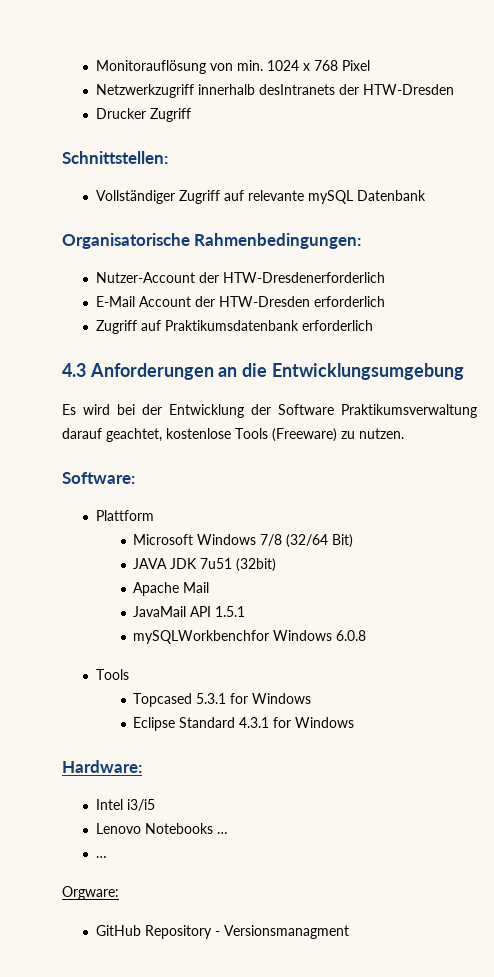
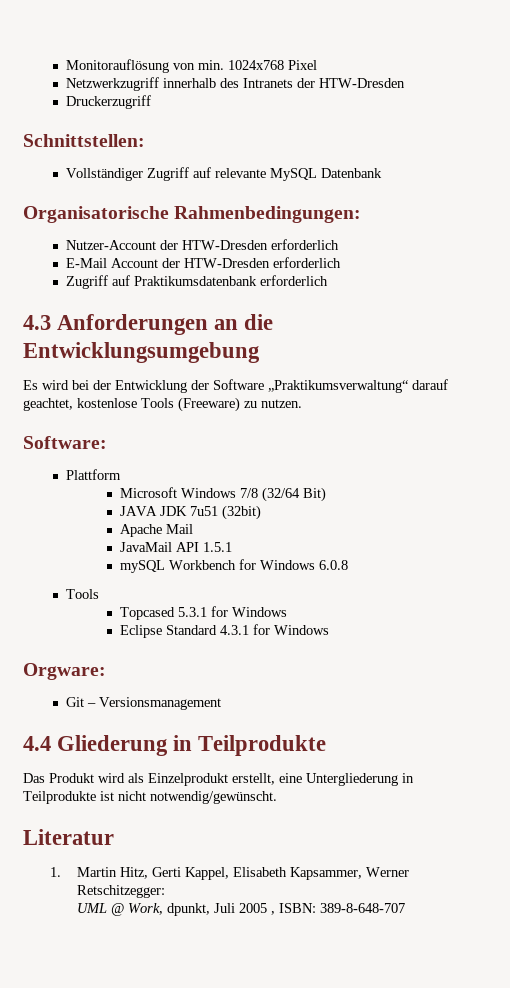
- Monitorauflösung von min. 1024 x 768 Pixel
+ Monitorauflösung von min. 1024x768 Pixel
- Netzwerkzugriff innerhalb desIntranets der HTW-Dresden
+ Netzwerkzugriff innerhalb des Intranets der HTW-Dresden
- Drucker Zugriff
+ Druckerzugriff
- Vollständiger Zugriff auf relevante mySQL Datenbank
+ Vollständiger Zugriff auf relevante MySQL Datenbank
- Nutzer-Account der HTW-Dresdenerforderlich
+ Nutzer-Account der HTW-Dresden erforderlich
- Es wird bei der Entwicklung der Software Praktikumsverwaltung darauf geachtet, kostenlose Tools (Freeware) zu nutzen.
+ Es wird bei der Entwicklung der Software „Praktikumsverwaltung“ darauf geachtet, kostenlose Tools (Freeware) zu nutzen.
- mySQLWorkbenchfor Windows 6.0.8
+ mySQL Workbench for Windows 6.0.8
- Hardware:
- Intel i3/i5
- Lenovo Notebooks …
- …
  Orgware:
- GitHub Repository - Versionsmanagment
+ Git – Versionsmanagement
+ 4.4 Gliederung in Teilprodukte
+ Das Produkt wird als Einzelprodukt erstellt, eine Untergliederung in Teilprodukte ist nicht notwendig/gewünscht.
+ Literatur
+ 1. Martin Hitz, Gerti Kappel, Elisabeth Kapsammer, Werner Retschitzegger:
+ UML @ Work, dpunkt, Juli 2005 , ISBN: 389-8-648-707

